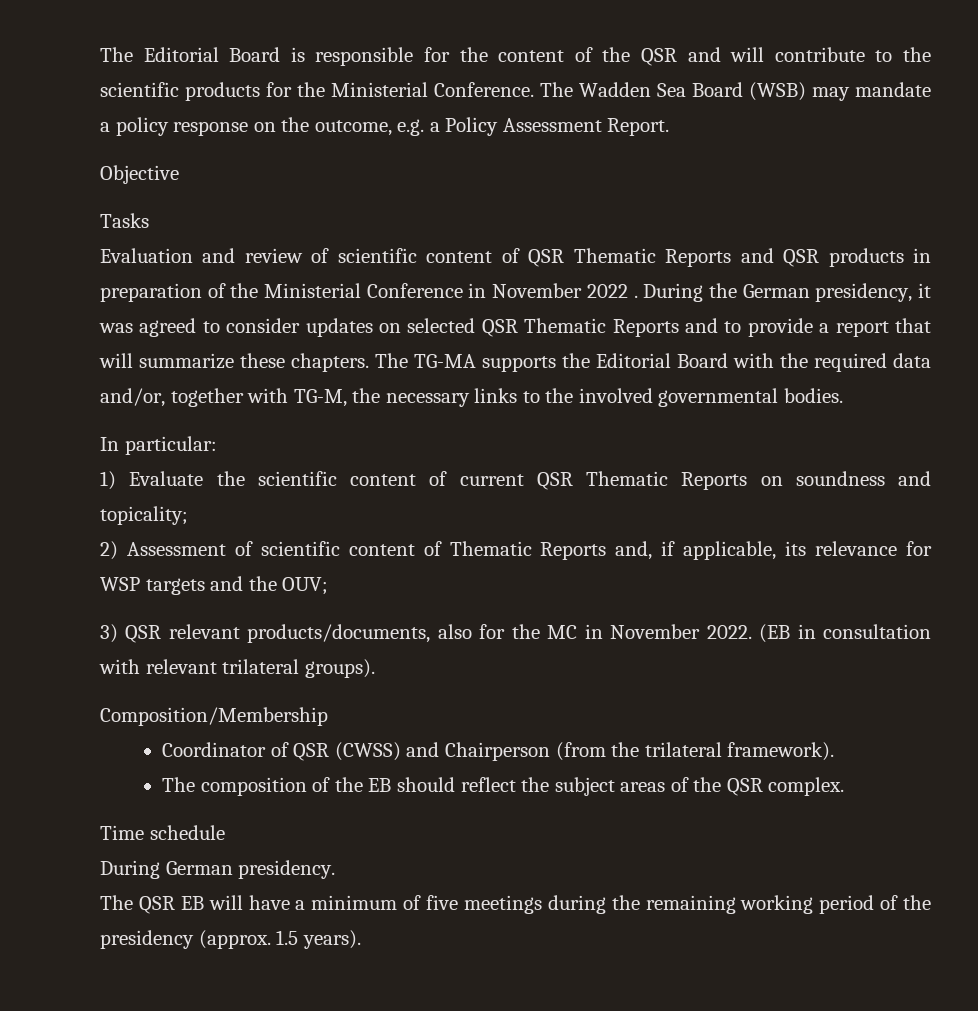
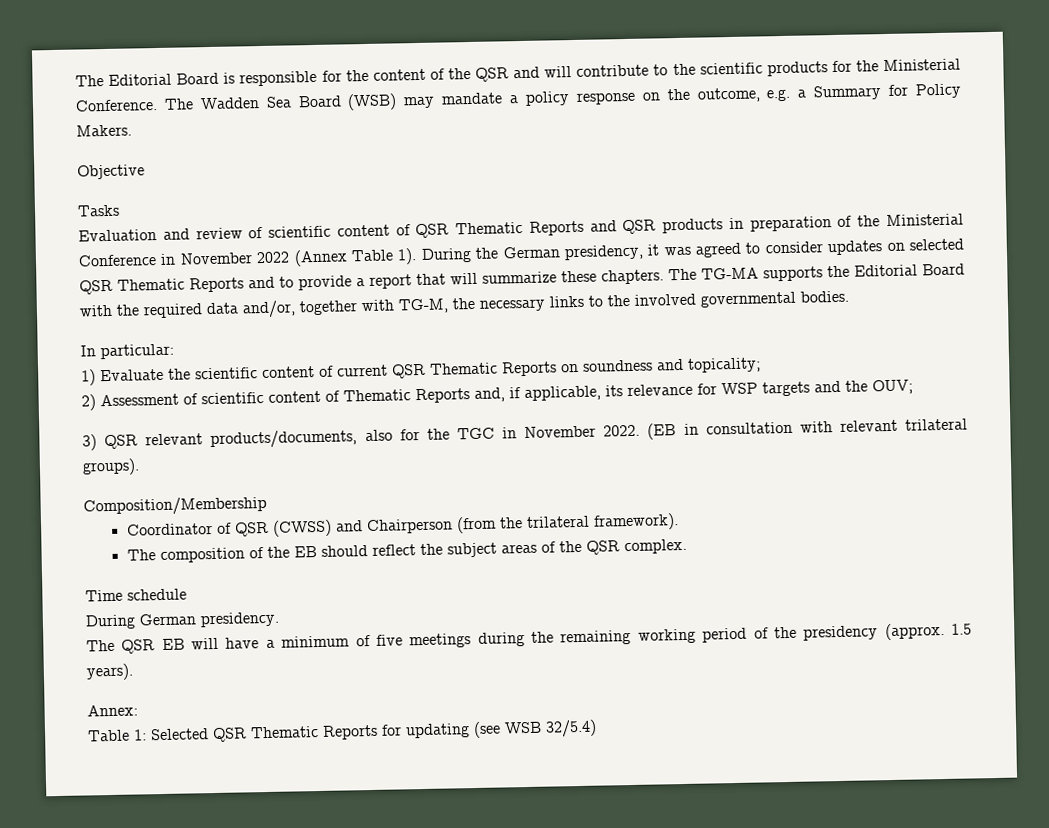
- The Wadden Sea Board (WSB) may mandate a policy response on the outcome, e.g. a Policy Assessment Report.
+ The Wadden Sea Board (WSB) may mandate a policy response on the outcome, e.g. a Summary for Policy Makers.
- Evaluation and review of scientific content of QSR Thematic Reports and QSR products in preparation of the Ministerial Conference in November 2022 .
+ Evaluation and review of scientific content of QSR Thematic Reports and QSR products in preparation of the Ministerial Conference in November 2022 (Annex Table 1).
- 3) QSR relevant products/documents, also for the MC in November 2022.
+ 3) QSR relevant products/documents, also for the TGC in November 2022.
+ Annex:
+ Table 1: Selected QSR Thematic Reports for updating (see WSB 32/5.4)

